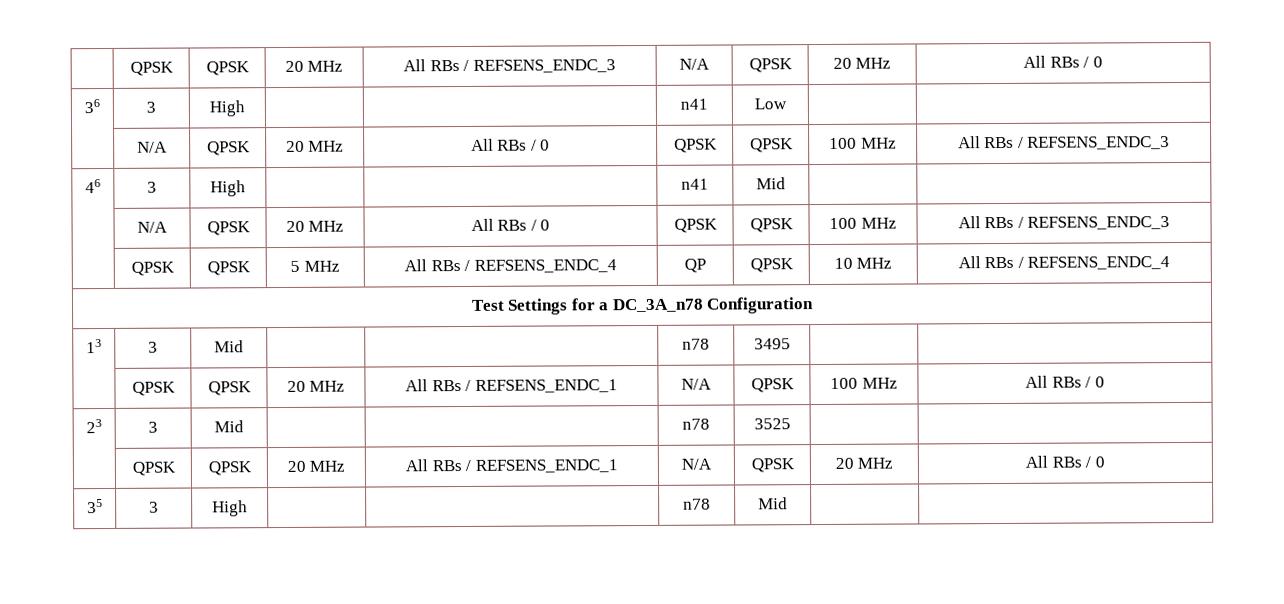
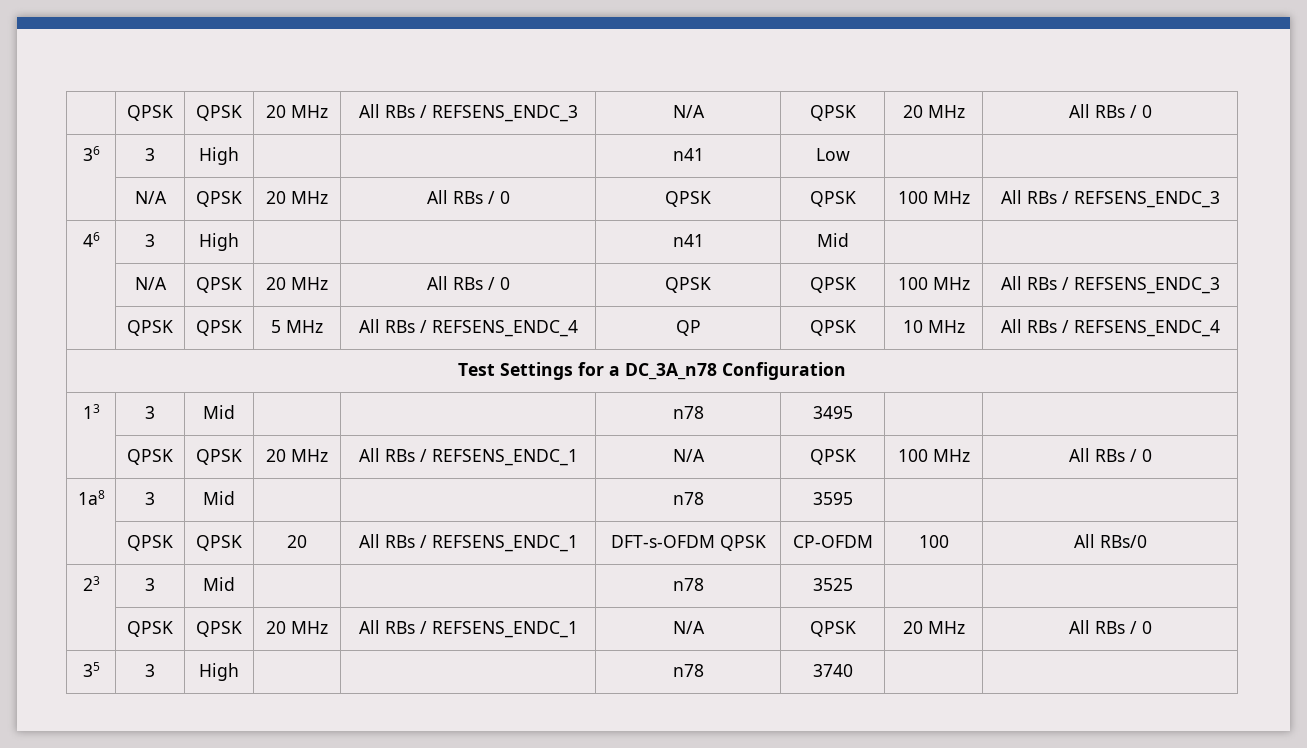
+ 1a8 | 3 | Mid | | | n78 | 3595 | |
+ | QPSK | QPSK | 20 | All RBs / REFSENS_ENDC_1 | DFT-s-OFDM QPSK | CP-OFDM | 100 | All RBs/0
- 35 | 3 | High | | | n78 | Mid | |
+ 35 | 3 | High | | | n78 | 3740 | |

